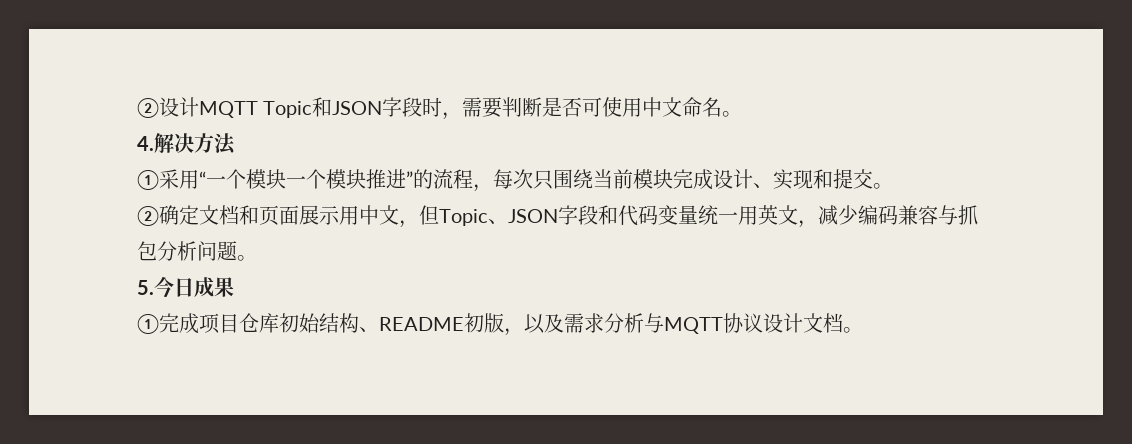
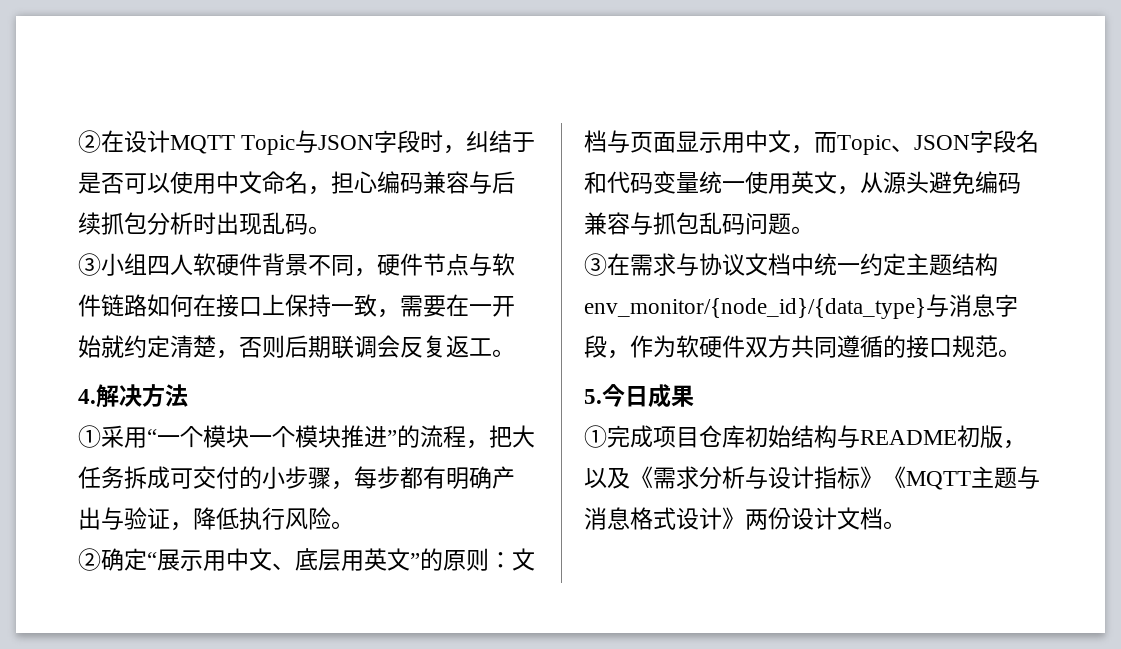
- ②设计MQTT Topic和JSON字段时，需要判断是否可使用中文命名。
+ ②在设计MQTT Topic与JSON字段时，纠结于是否可以使用中文命名，担心编码兼容与后续抓包分析时出现乱码。
+ ③小组四人软硬件背景不同，硬件节点与软件链路如何在接口上保持一致，需要在一开始就约定清楚，否则后期联调会反复返工。
- ①采用“一个模块一个模块推进”的流程，每次只围绕当前模块完成设计、实现和提交。
- ②确定文档和页面展示用中文，但Topic、JSON字段和代码变量统一用英文，减少编码兼容与抓包分析问题。
+ ①采用“一个模块一个模块推进”的流程，把大任务拆成可交付的小步骤，每步都有明确产出与验证，降低执行风险。
+ ②确定“展示用中文、底层用英文”的原则：文档与页面显示用中文，而Topic、JSON字段名和代码变量统一使用英文，从源头避免编码兼容与抓包乱码问题。
+ ③在需求与协议文档中统一约定主题结构env_monitor/{node_id}/{data_type}与消息字段，作为软硬件双方共同遵循的接口规范。
- ①完成项目仓库初始结构、README初版，以及需求分析与MQTT协议设计文档。
+ ①完成项目仓库初始结构与README初版，以及《需求分析与设计指标》《MQTT主题与消息格式设计》两份设计文档。

